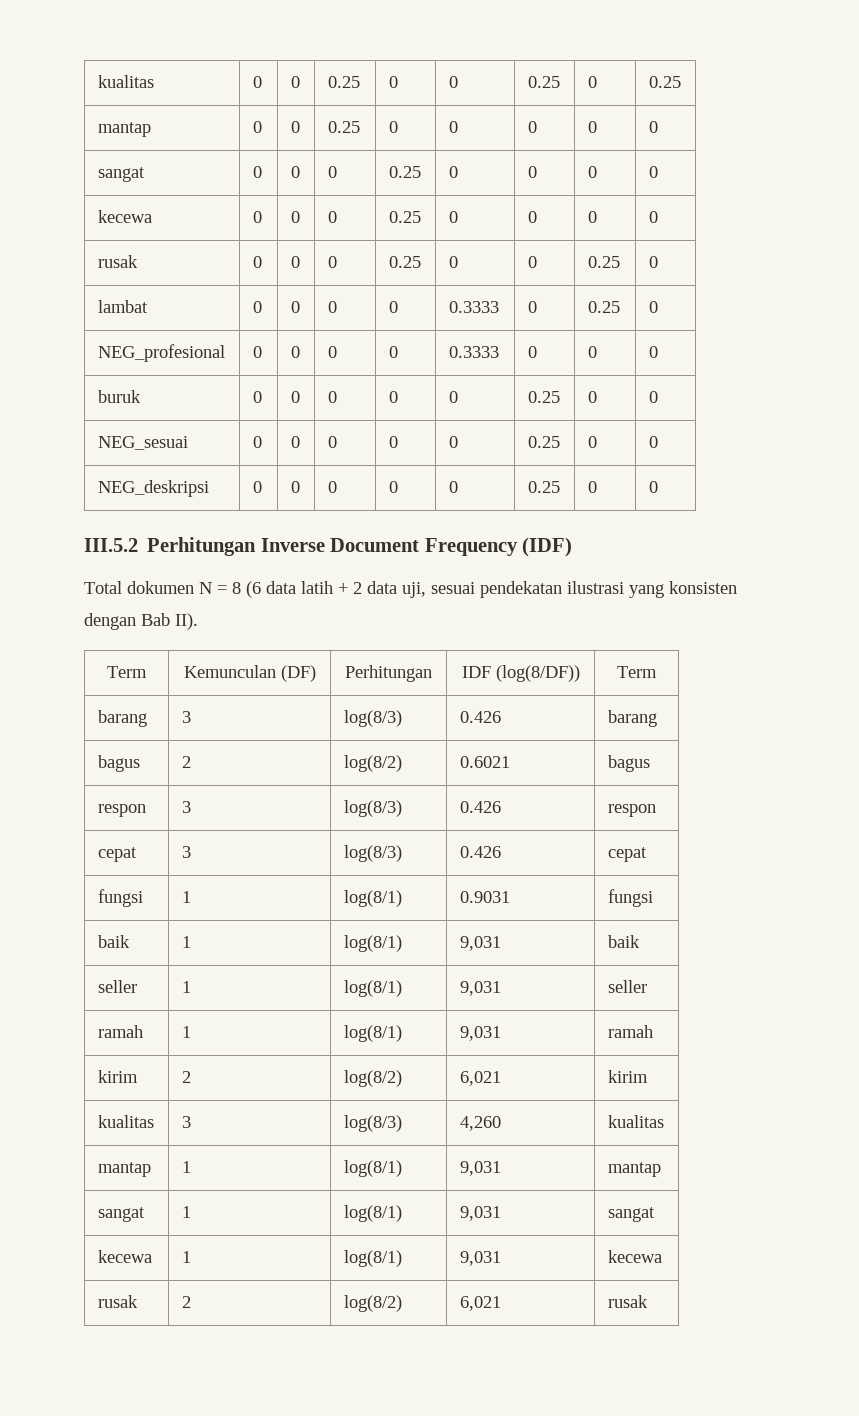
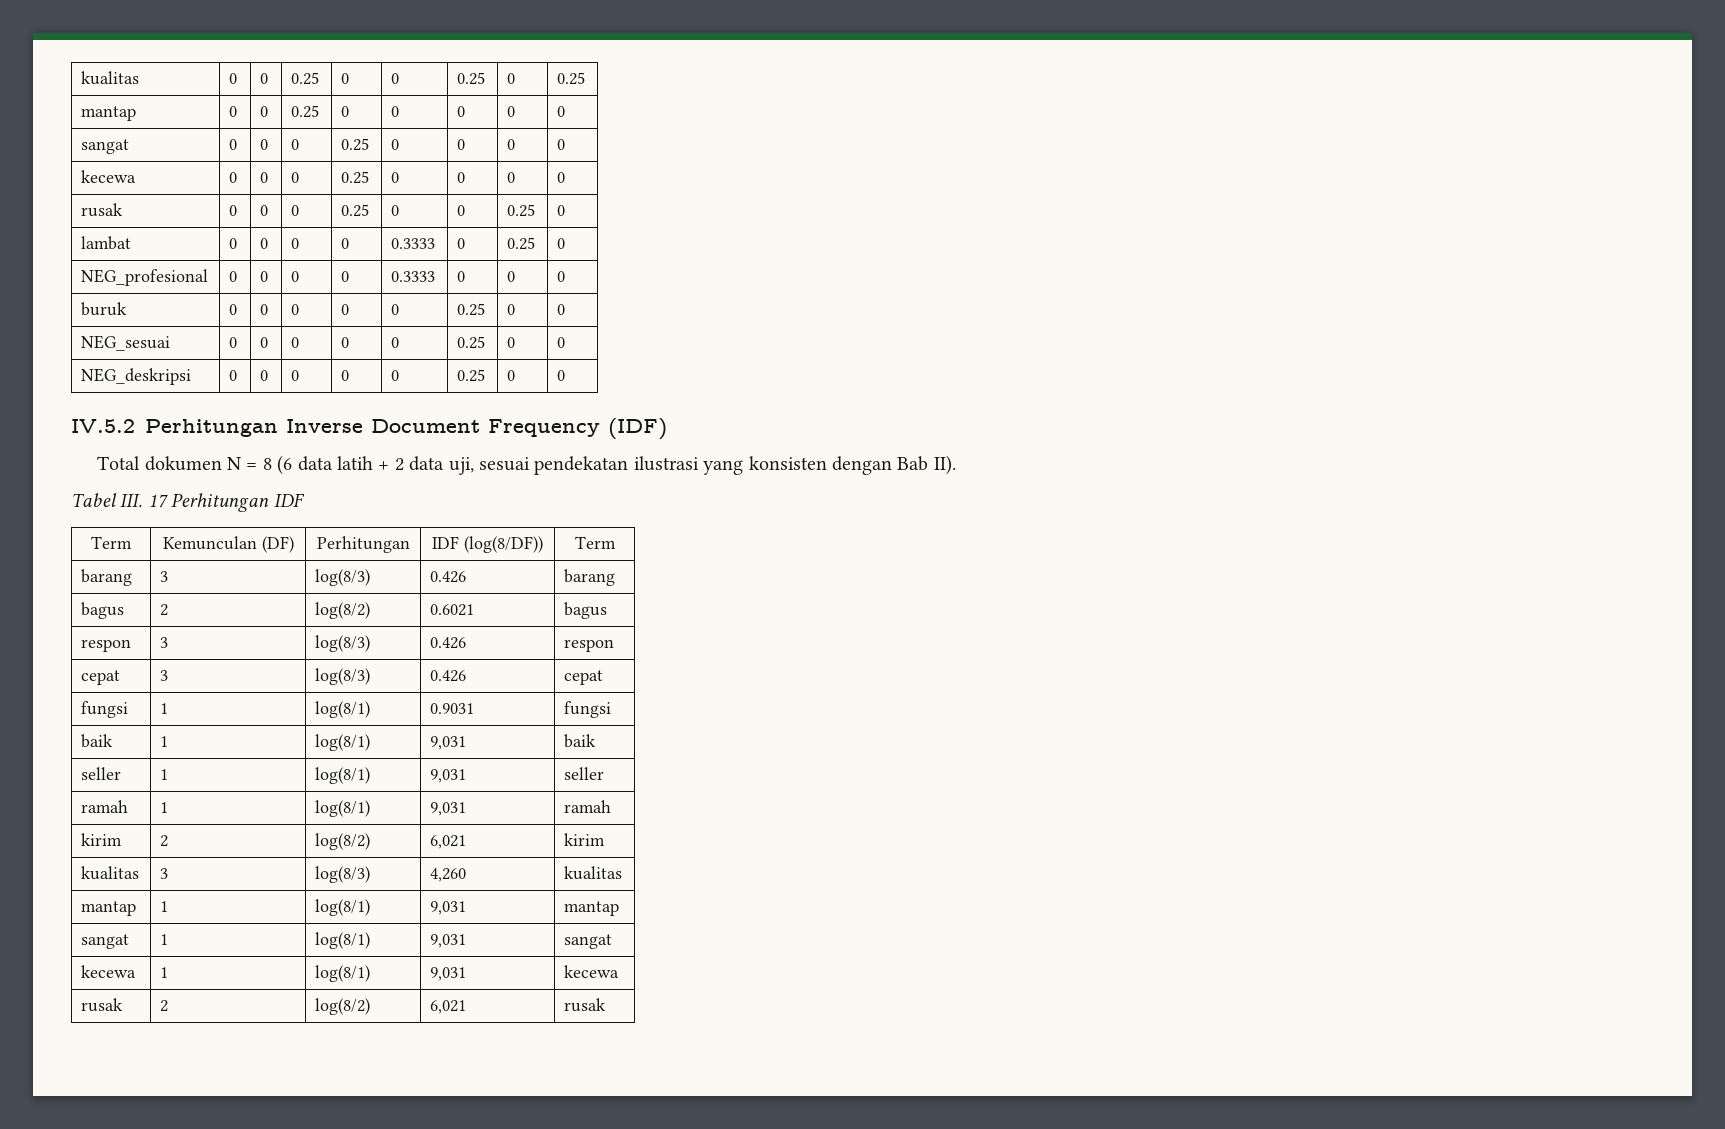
- III.5.2 Perhitungan Inverse Document Frequency (IDF)
+ IV.5.2 Perhitungan Inverse Document Frequency (IDF)
+ Tabel III. 17 Perhitungan IDF

